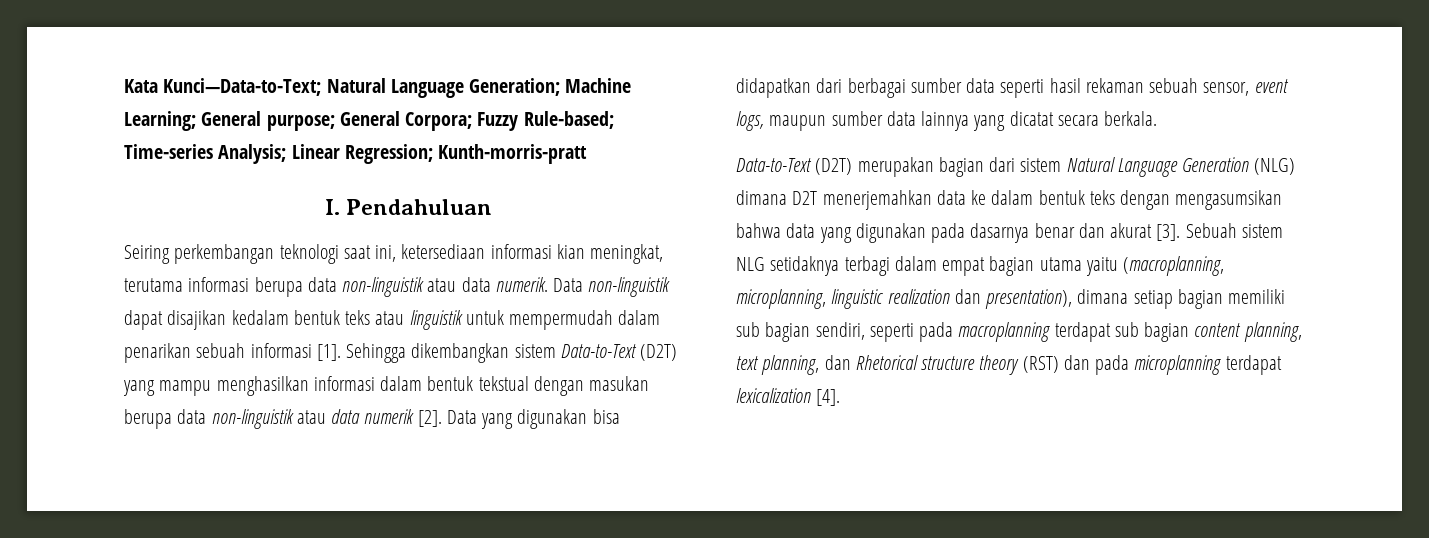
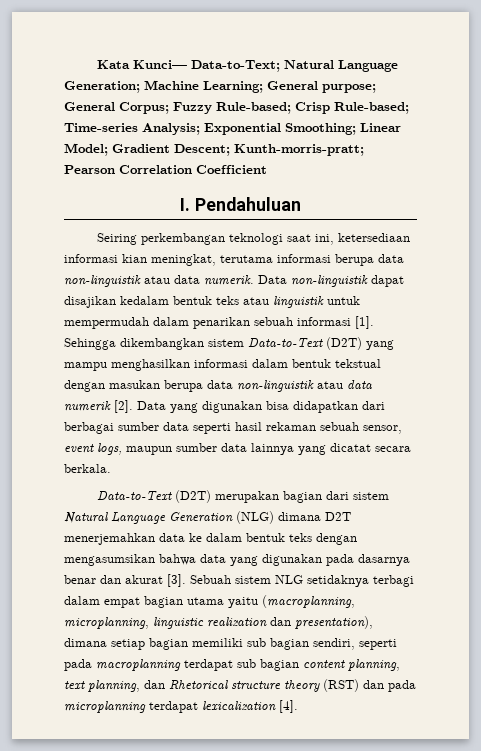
- Kata Kunci—Data-to-Text; Natural Language Generation; Machine Learning; General purpose; General Corpora; Fuzzy Rule-based; Time-series Analysis; Linear Regression; Kunth-morris-pratt
+ Kata Kunci— Data-to-Text; Natural Language Generation; Machine Learning; General purpose; General Corpus; Fuzzy Rule-based; Crisp Rule-based; Time-series Analysis; Exponential Smoothing; Linear Model; Gradient Descent; Kunth-morris-pratt; Pearson Correlation Coefficient

